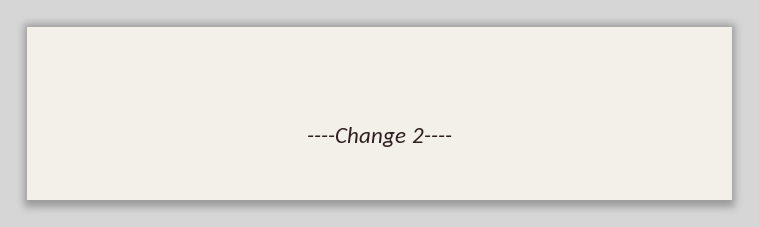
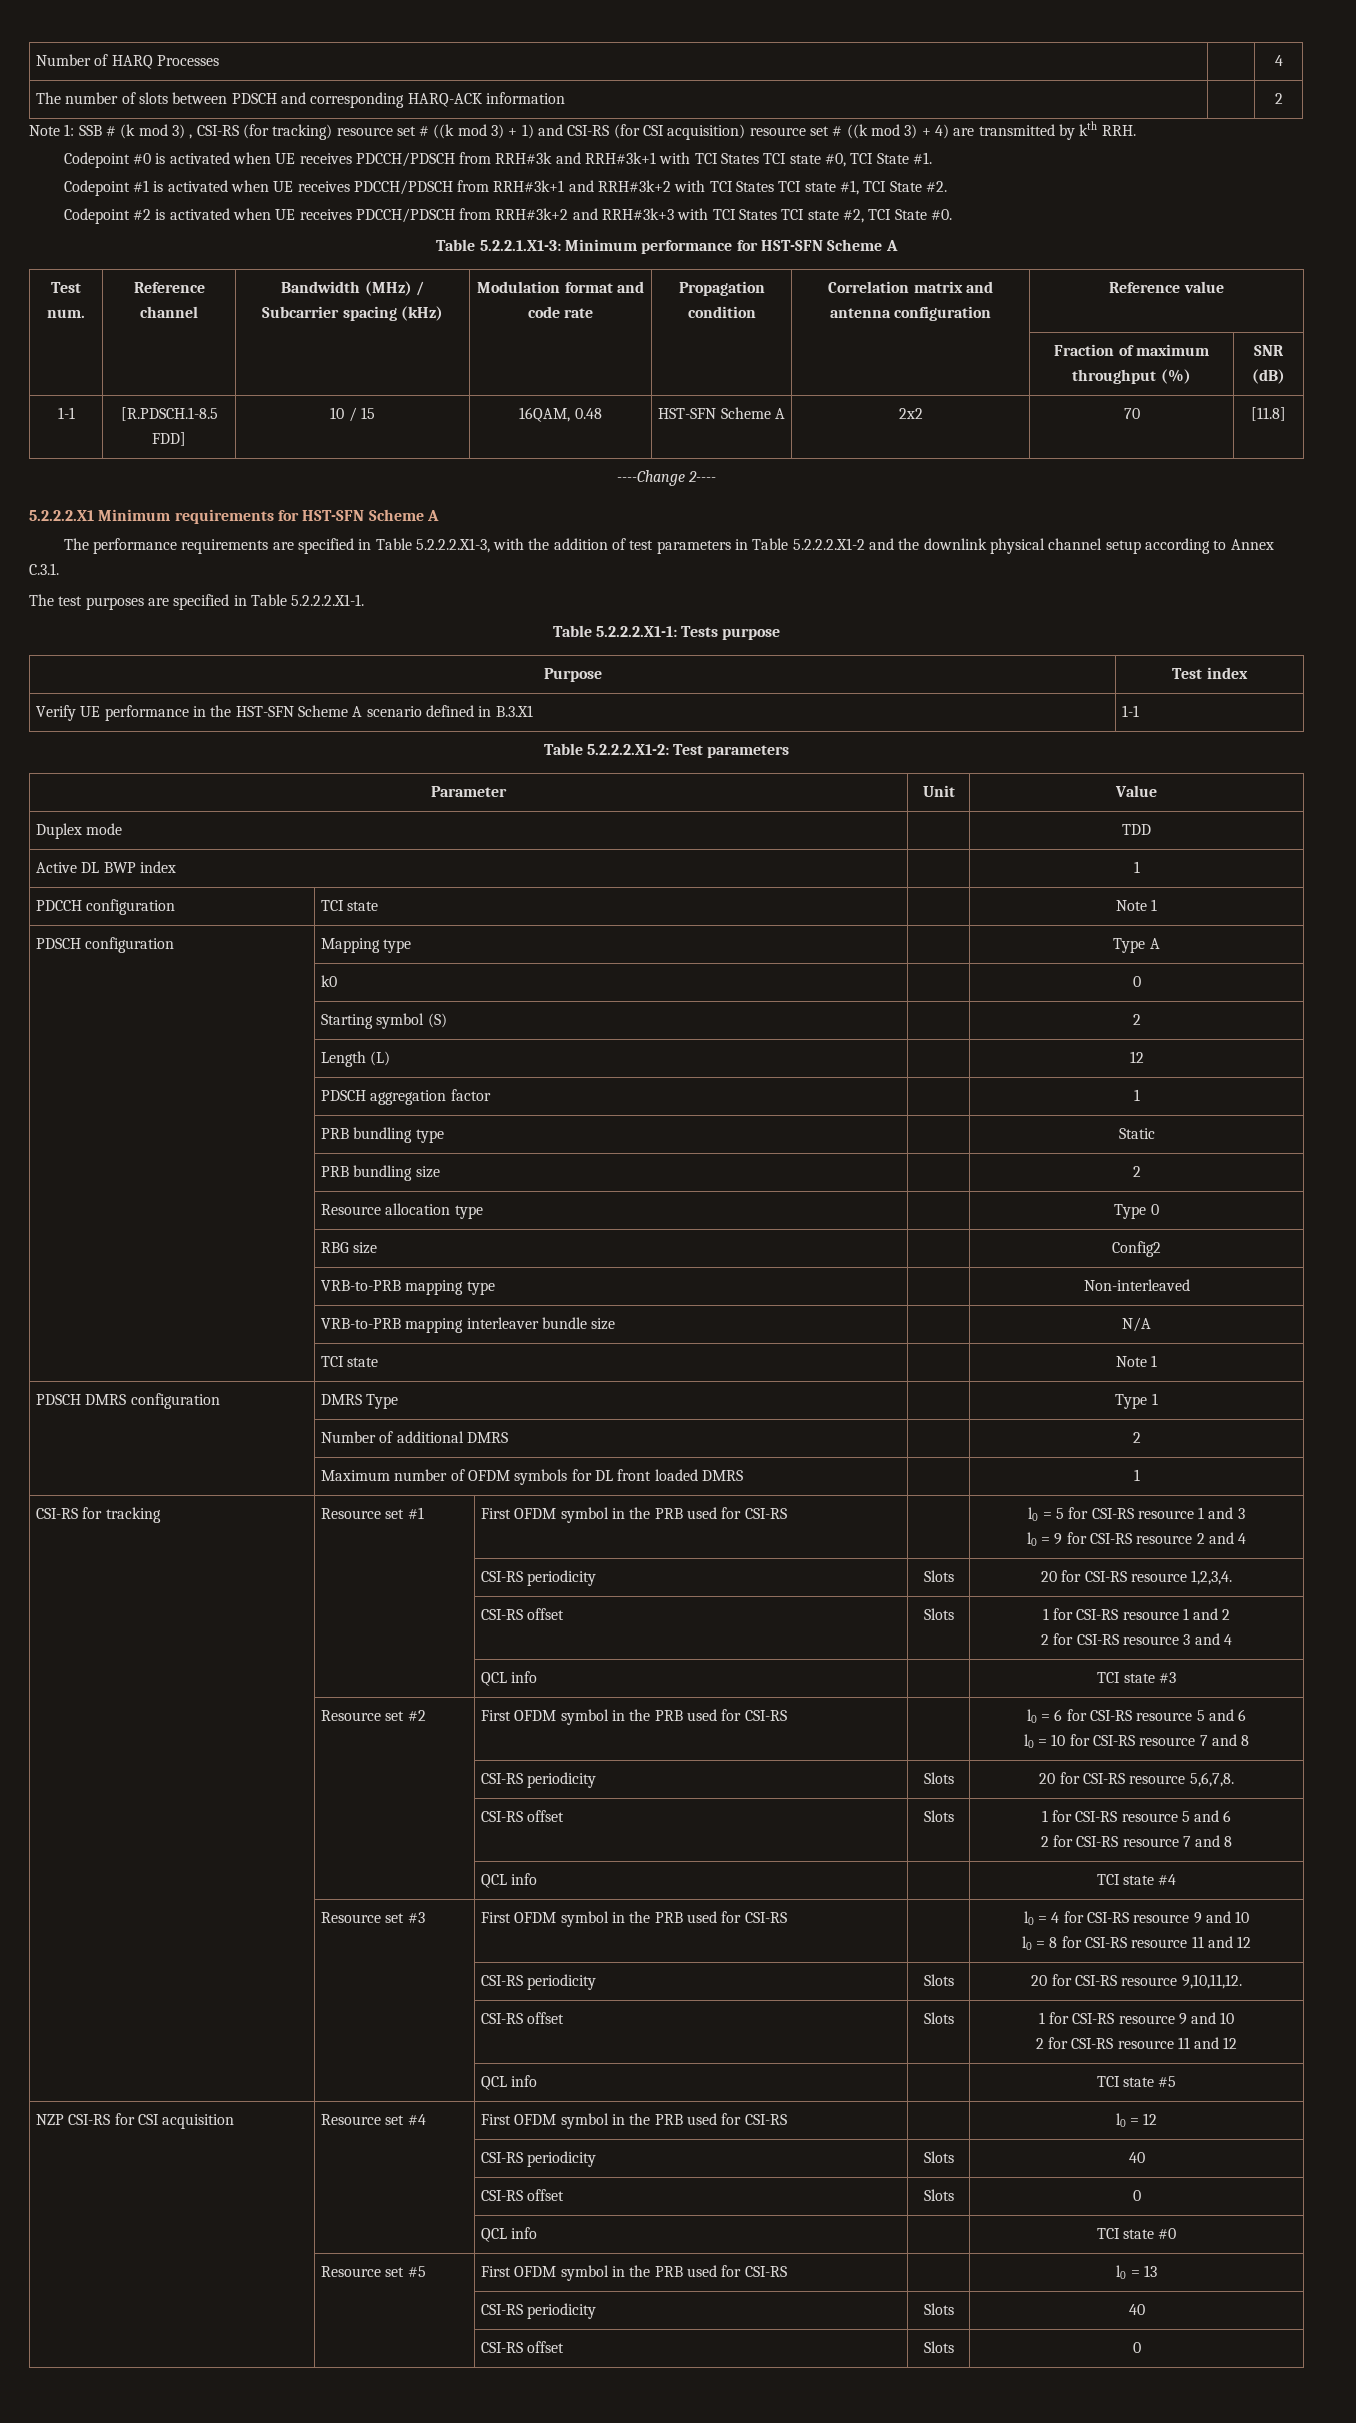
+ Number of HARQ Processes | | 4
+ The number of slots between PDSCH and corresponding HARQ-ACK information | | 2
+ Note 1: SSB # (k mod 3) , CSI-RS (for tracking) resource set # ((k mod 3) + 1) and CSI-RS (for CSI acquisition) resource set # ((k mod 3) + 4) are transmitted by kth RRH.
+ Codepoint #0 is activated when UE receives PDCCH/PDSCH from RRH#3k and RRH#3k+1 with TCI States TCI state #0, TCI State #1.
+ Codepoint #1 is activated when UE receives PDCCH/PDSCH from RRH#3k+1 and RRH#3k+2 with TCI States TCI state #1, TCI State #2.
+ Codepoint #2 is activated when UE receives PDCCH/PDSCH from RRH#3k+2 and RRH#3k+3 with TCI States TCI state #2, TCI State #0.
+ Table 5.2.2.1.X1-3: Minimum performance for HST-SFN Scheme A
+ Test num. | Reference channel | Bandwidth (MHz) / Subcarrier spacing (kHz) | Modulation format and code rate | Propagation condition | Correlation matrix and antenna configuration | Reference value
+ | | | | | | Fraction of maximum throughput (%) | SNR (dB)
+ 1-1 | [R.PDSCH.1-8.5 FDD] | 10 / 15 | 16QAM, 0.48 | HST-SFN Scheme A | 2x2 | 70 | [11.8]
  ----Change 2----
+ 5.2.2.2.X1 Minimum requirements for HST-SFN Scheme A
+ The performance requirements are specified in Table 5.2.2.2.X1-3, with the addition of test parameters in Table 5.2.2.2.X1-2 and the downlink physical channel setup according to Annex C.3.1.
+ The test purposes are specified in Table 5.2.2.2.X1-1.
+ Table 5.2.2.2.X1-1: Tests purpose
+ Purpose | Test index
+ Verify UE performance in the HST-SFN Scheme A scenario defined in B.3.X1 | 1-1
+ Table 5.2.2.2.X1-2: Test parameters
+ Parameter | Unit | Value
+ Duplex mode | | TDD
+ Active DL BWP index | | 1
+ PDCCH configuration | TCI state | | Note 1
+ PDSCH configuration | Mapping type | | Type A
+ | k0 | | 0
+ | Starting symbol (S) | | 2
+ | Length (L) | | 12
+ | PDSCH aggregation factor | | 1
+ | PRB bundling type | | Static
+ | PRB bundling size | | 2
+ | Resource allocation type | | Type 0
+ | RBG size | | Config2
+ | VRB-to-PRB mapping type | | Non-interleaved
+ | VRB-to-PRB mapping interleaver bundle size | | N/A
+ | TCI state | | Note 1
+ PDSCH DMRS configuration | DMRS Type | | Type 1
+ | Number of additional DMRS | | 2
+ | Maximum number of OFDM symbols for DL front loaded DMRS | | 1
+ CSI-RS for tracking | Resource set #1 | First OFDM symbol in the PRB used for CSI-RS | | l0 = 5 for CSI-RS resource 1 and 3
+ l0 = 9 for CSI-RS resource 2 and 4
+ | | CSI-RS periodicity | Slots | 20 for CSI-RS resource 1,2,3,4.
+ | | CSI-RS offset | Slots | 1 for CSI-RS resource 1 and 2
+ 2 for CSI-RS resource 3 and 4
+ | | QCL info | | TCI state #3
+ | Resource set #2 | First OFDM symbol in the PRB used for CSI-RS | | l0 = 6 for CSI-RS resource 5 and 6
+ l0 = 10 for CSI-RS resource 7 and 8
+ | | CSI-RS periodicity | Slots | 20 for CSI-RS resource 5,6,7,8.
+ | | CSI-RS offset | Slots | 1 for CSI-RS resource 5 and 6
+ 2 for CSI-RS resource 7 and 8
+ | | QCL info | | TCI state #4
+ | Resource set #3 | First OFDM symbol in the PRB used for CSI-RS | | l0 = 4 for CSI-RS resource 9 and 10
+ l0 = 8 for CSI-RS resource 11 and 12
+ | | CSI-RS periodicity | Slots | 20 for CSI-RS resource 9,10,11,12.
+ | | CSI-RS offset | Slots | 1 for CSI-RS resource 9 and 10
+ 2 for CSI-RS resource 11 and 12
+ | | QCL info | | TCI state #5
+ NZP CSI-RS for CSI acquisition | Resource set #4 | First OFDM symbol in the PRB used for CSI-RS | | l0 = 12
+ | | CSI-RS periodicity | Slots | 40
+ | | CSI-RS offset | Slots | 0
+ | | QCL info | | TCI state #0
+ | Resource set #5 | First OFDM symbol in the PRB used for CSI-RS | | l0 = 13
+ | | CSI-RS periodicity | Slots | 40
+ | | CSI-RS offset | Slots | 0

